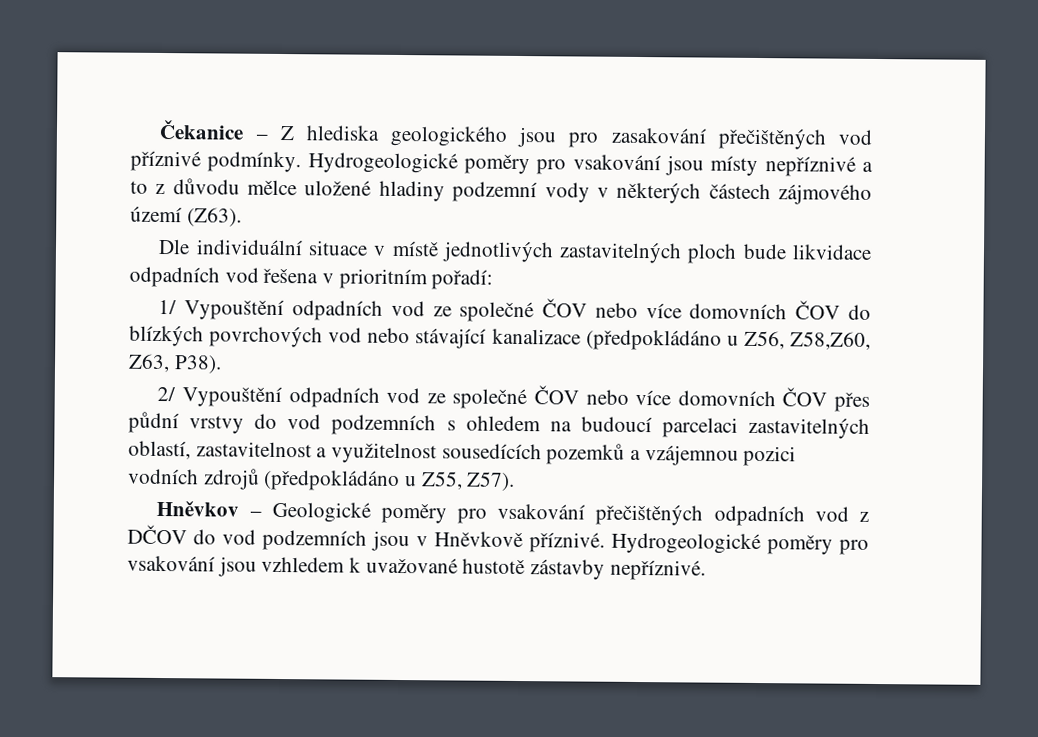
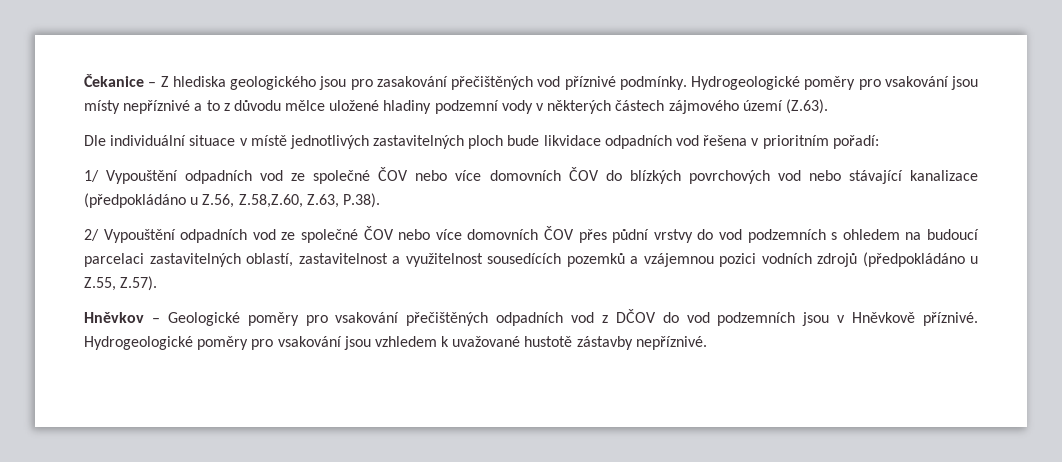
- Hydrogeologické poměry pro vsakování jsou místy nepříznivé a to z důvodu mělce uložené hladiny podzemní vody v některých částech zájmového území (Z63).
+ Hydrogeologické poměry pro vsakování jsou místy nepříznivé a to z důvodu mělce uložené hladiny podzemní vody v některých částech zájmového území (Z.63).
- 1/ Vypouštění odpadních vod ze společné ČOV nebo více domovních ČOV do blízkých povrchových vod nebo stávající kanalizace (předpokládáno u Z56, Z58,Z60, Z63, P38).
+ 1/ Vypouštění odpadních vod ze společné ČOV nebo více domovních ČOV do blízkých povrchových vod nebo stávající kanalizace (předpokládáno u Z.56, Z.58,Z.60, Z.63, P.38).
- 2/ Vypouštění odpadních vod ze společné ČOV nebo více domovních ČOV přes půdní vrstvy do vod podzemních s ohledem na budoucí parcelaci zastavitelných oblastí, zastavitelnost a využitelnost sousedících pozemků a vzájemnou pozici vodních zdrojů (předpokládáno u Z55, Z57).
+ 2/ Vypouštění odpadních vod ze společné ČOV nebo více domovních ČOV přes půdní vrstvy do vod podzemních s ohledem na budoucí parcelaci zastavitelných oblastí, zastavitelnost a využitelnost sousedících pozemků a vzájemnou pozici vodních zdrojů (předpokládáno u Z.55, Z.57).

